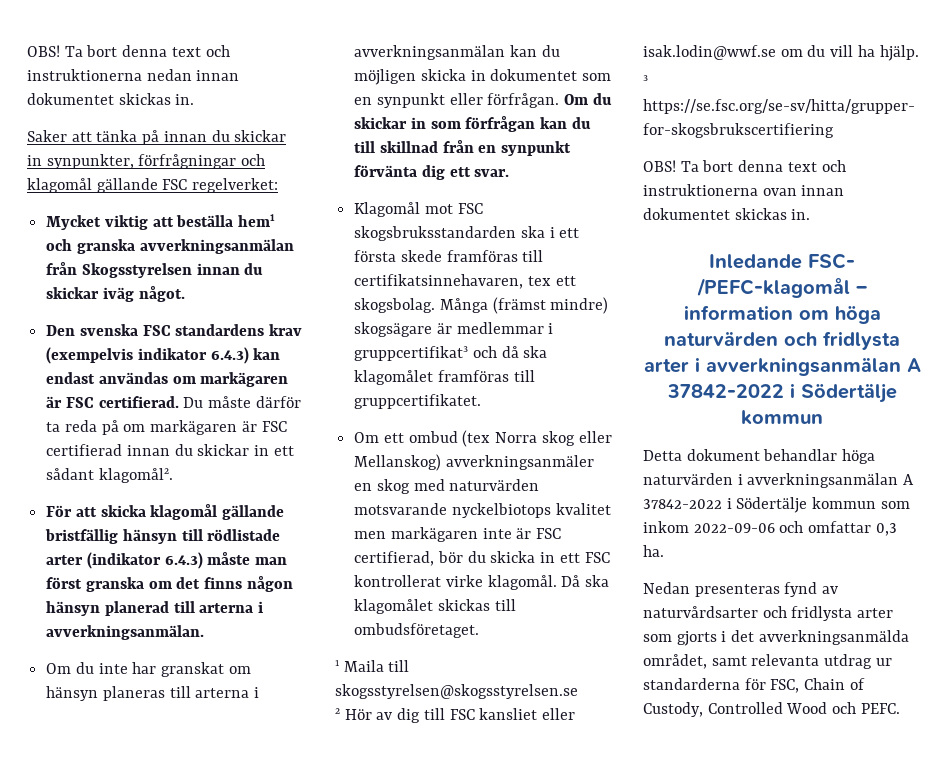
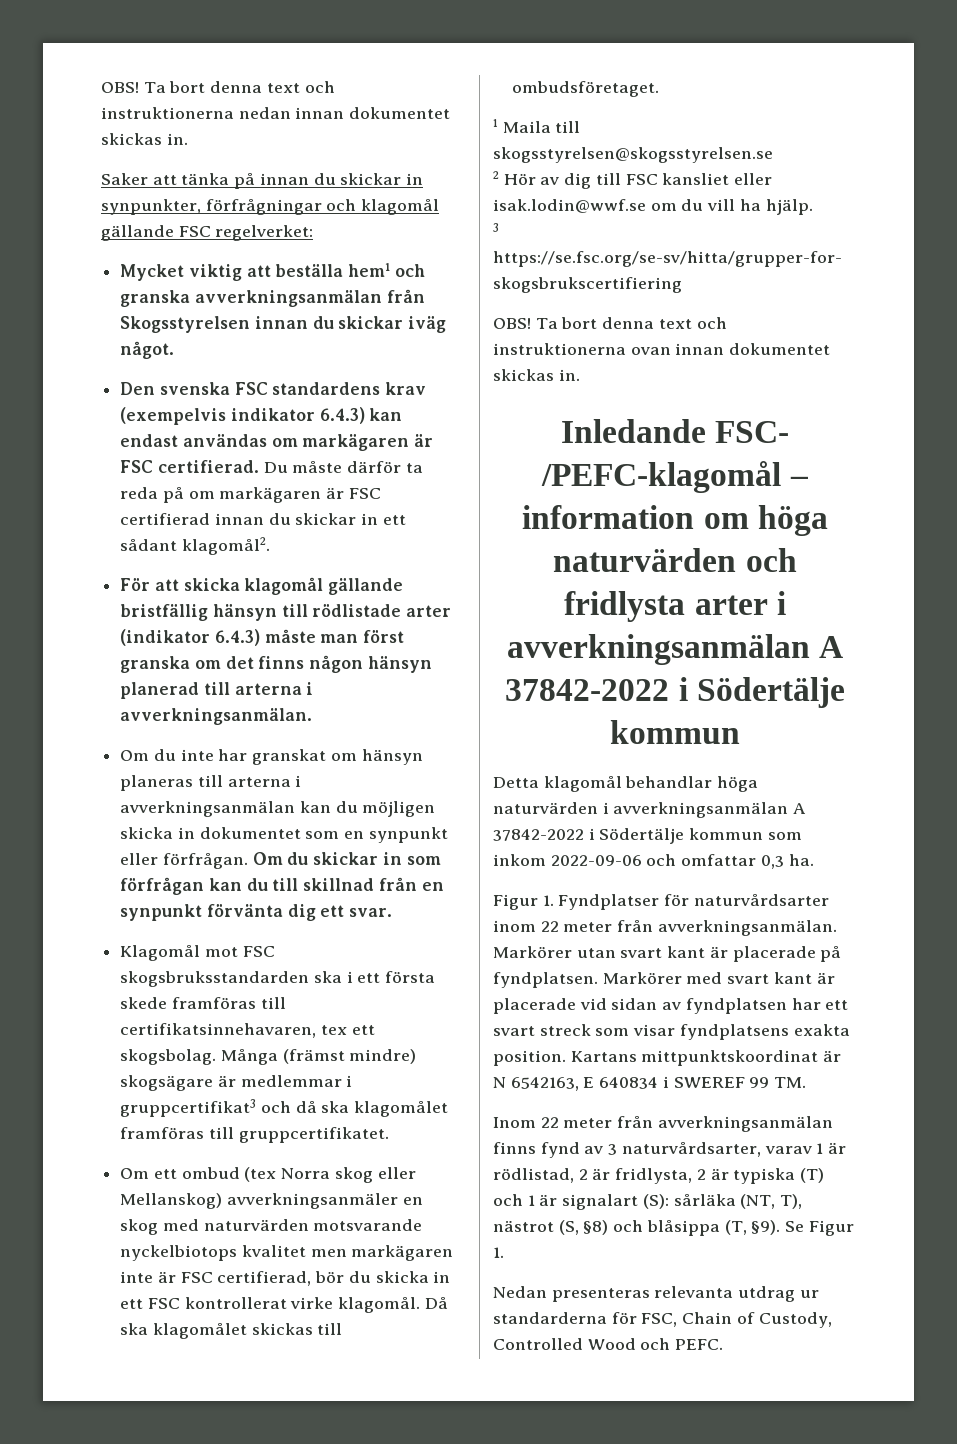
- Detta dokument behandlar höga naturvärden i avverkningsanmälan A 37842-2022 i Södertälje kommun som inkom 2022-09-06 och omfattar 0,3 ha.
+ Detta klagomål behandlar höga naturvärden i avverkningsanmälan A 37842-2022 i Södertälje kommun som inkom 2022-09-06 och omfattar 0,3 ha.
- Nedan presenteras fynd av naturvårdsarter och fridlysta arter som gjorts i det avverkningsanmälda området, samt relevanta utdrag ur standarderna för FSC, Chain of Custody, Controlled Wood och PEFC.
+ Figur 1. Fyndplatser för naturvårdsarter inom 22 meter från avverkningsanmälan. Markörer utan svart kant är placerade på fyndplatsen. Markörer med svart kant är placerade vid sidan av fyndplatsen har ett svart streck som visar fyndplatsens exakta position. Kartans mittpunktskoordinat är N 6542163, E 640834 i SWEREF 99 TM.
+ Inom 22 meter från avverkningsanmälan finns fynd av 3 naturvårdsarter, varav 1 är rödlistad, 2 är fridlysta, 2 är typiska (T) och 1 är signalart (S): sårläka (NT, T), nästrot (S, §8) och blåsippa (T, §9). Se Figur 1.
+ Nedan presenteras relevanta utdrag ur standarderna för FSC, Chain of Custody, Controlled Wood och PEFC.

